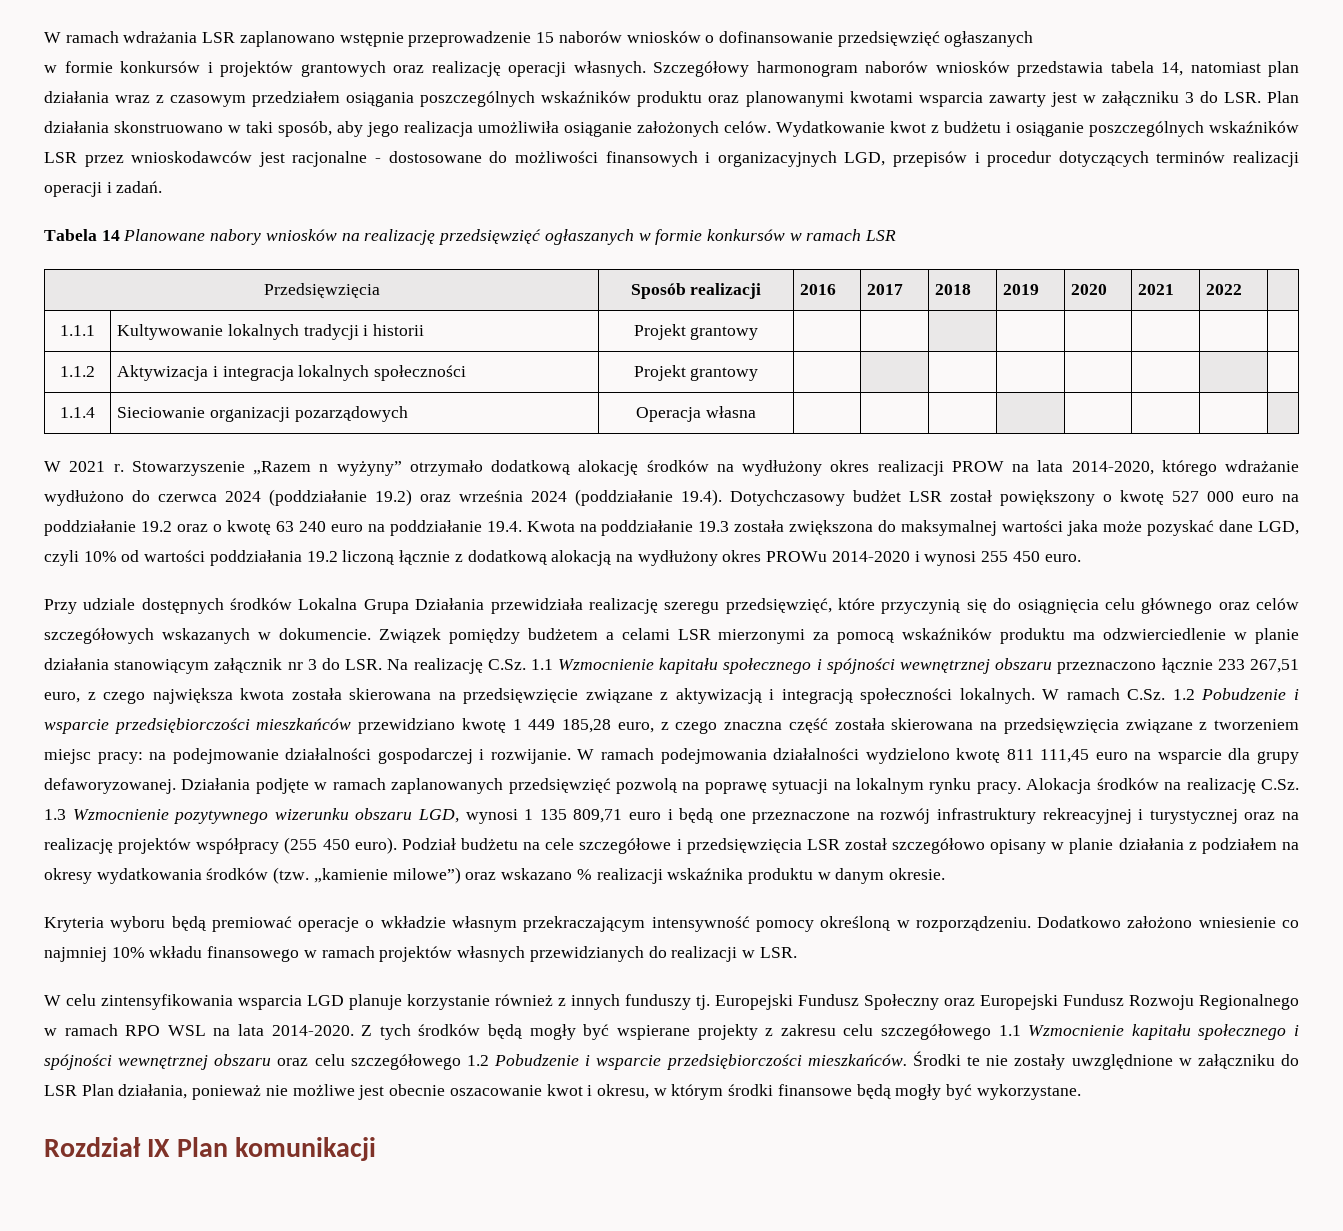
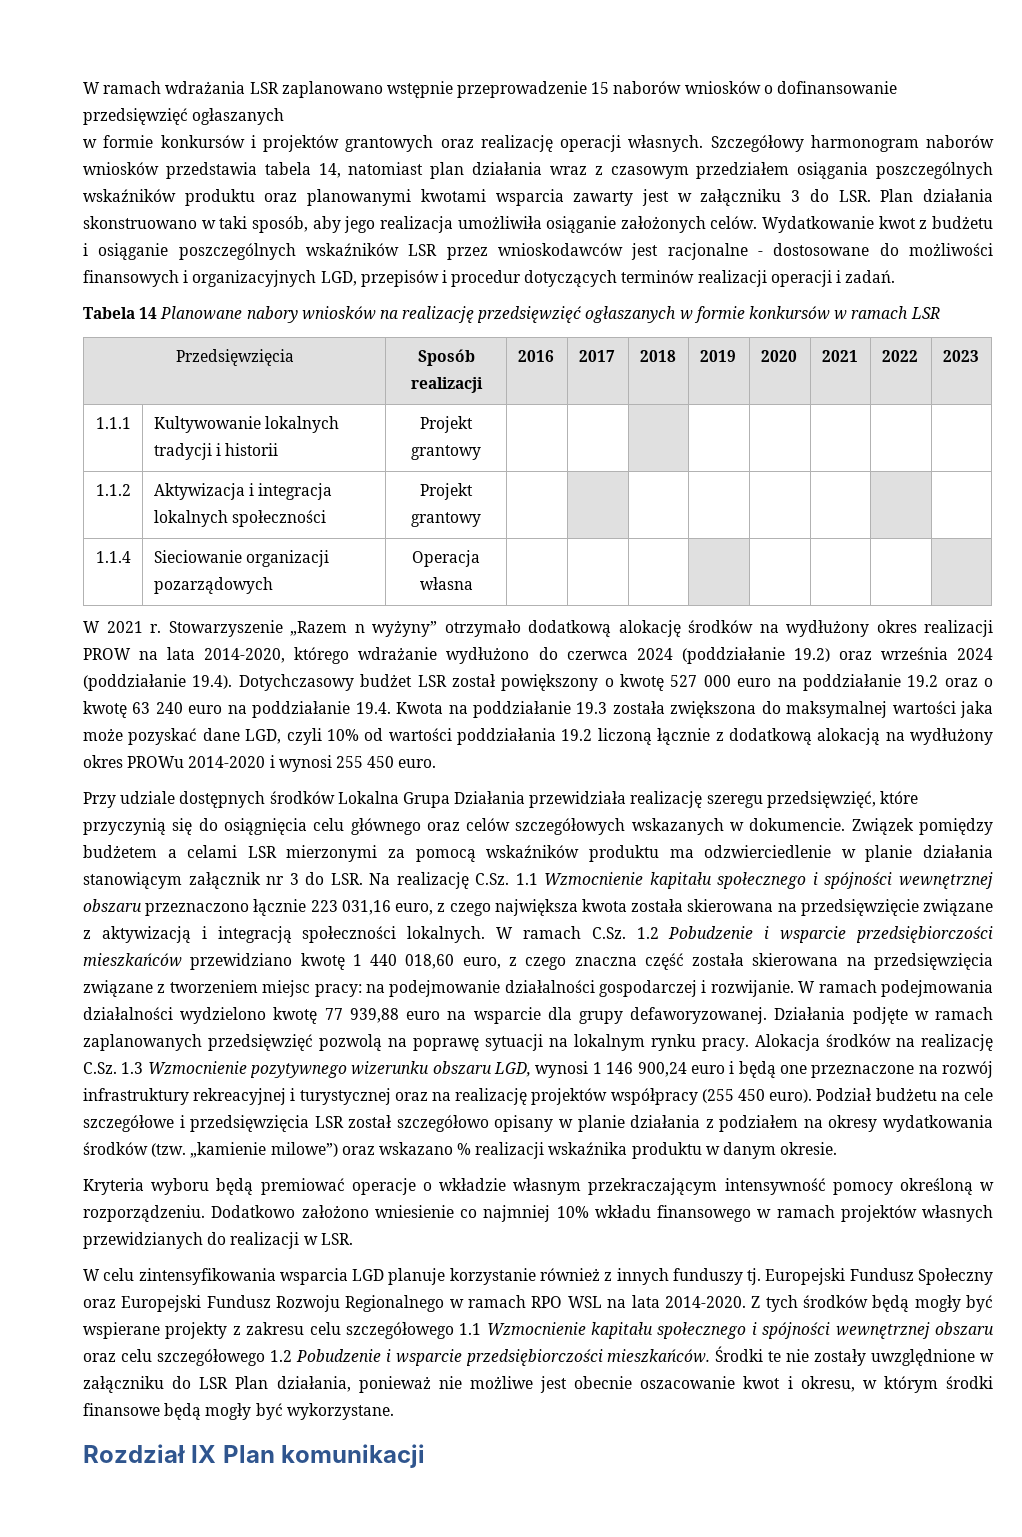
- Przedsięwzięcia | Sposób realizacji | 2016 | 2017 | 2018 | 2019 | 2020 | 2021 | 2022 |
+ Przedsięwzięcia | Sposób realizacji | 2016 | 2017 | 2018 | 2019 | 2020 | 2021 | 2022 | 2023
- Związek pomiędzy budżetem a celami LSR mierzonymi za pomocą wskaźników produktu ma odzwierciedlenie w planie działania stanowiącym załącznik nr 3 do LSR. Na realizację C.Sz. 1.1 Wzmocnienie kapitału społecznego i spójności wewnętrznej obszaru przeznaczono łącznie 233 267,51 euro, z czego największa kwota została skierowana na przedsięwzięcie związane z aktywizacją i integracją społeczności lokalnych.
+ Związek pomiędzy budżetem a celami LSR mierzonymi za pomocą wskaźników produktu ma odzwierciedlenie w planie działania stanowiącym załącznik nr 3 do LSR. Na realizację C.Sz. 1.1 Wzmocnienie kapitału społecznego i spójności wewnętrznej obszaru przeznaczono łącznie 223 031,16 euro, z czego największa kwota została skierowana na przedsięwzięcie związane z aktywizacją i integracją społeczności lokalnych.
- W ramach C.Sz. 1.2 Pobudzenie i wsparcie przedsiębiorczości mieszkańców przewidziano kwotę 1 449 185,28 euro, z czego znaczna część została skierowana na przedsięwzięcia związane z tworzeniem miejsc pracy: na podejmowanie działalności gospodarczej i rozwijanie.
+ W ramach C.Sz. 1.2 Pobudzenie i wsparcie przedsiębiorczości mieszkańców przewidziano kwotę 1 440 018,60 euro, z czego znaczna część została skierowana na przedsięwzięcia związane z tworzeniem miejsc pracy: na podejmowanie działalności gospodarczej i rozwijanie.
- W ramach podejmowania działalności wydzielono kwotę 811 111,45 euro na wsparcie dla grupy defaworyzowanej.
+ W ramach podejmowania działalności wydzielono kwotę 77 939,88 euro na wsparcie dla grupy defaworyzowanej.
- Alokacja środków na realizację C.Sz. 1.3 Wzmocnienie pozytywnego wizerunku obszaru LGD, wynosi 1 135 809,71 euro i będą one przeznaczone na rozwój infrastruktury rekreacyjnej i turystycznej oraz na realizację projektów współpracy (255 450 euro).
+ Alokacja środków na realizację C.Sz. 1.3 Wzmocnienie pozytywnego wizerunku obszaru LGD, wynosi 1 146 900,24 euro i będą one przeznaczone na rozwój infrastruktury rekreacyjnej i turystycznej oraz na realizację projektów współpracy (255 450 euro).

